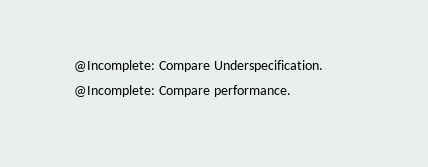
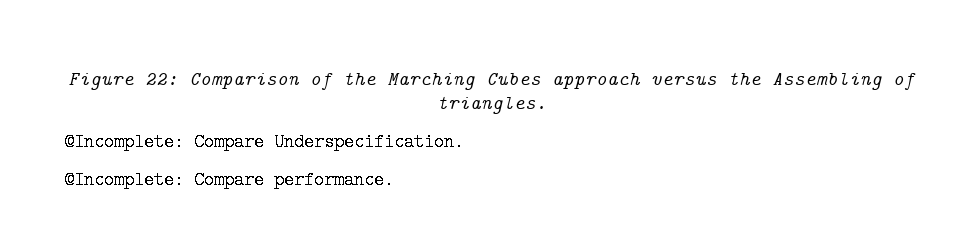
+ Figure 22: Comparison of the Marching Cubes approach versus the Assembling of triangles.

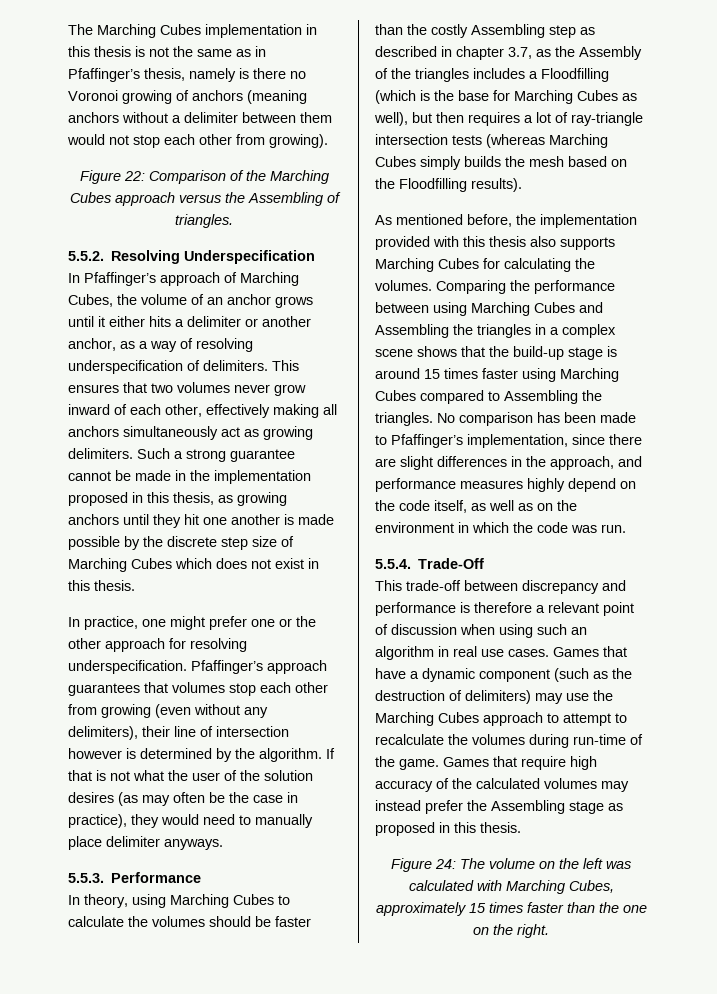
+ The Marching Cubes implementation in this thesis is not the same as in Pfaffinger’s thesis, namely is there no Voronoi growing of anchors (meaning anchors without a delimiter between them would not stop each other from growing).
- @Incomplete: Compare Underspecification.
- @Incomplete: Compare performance.
+ 5.5.2. Resolving Underspecification
+ In Pfaffinger’s approach of Marching Cubes, the volume of an anchor grows until it either hits a delimiter or another anchor, as a way of resolving underspecification of delimiters. This ensures that two volumes never grow inward of each other, effectively making all anchors simultaneously act as growing delimiters. Such a strong guarantee cannot be made in the implementation proposed in this thesis, as growing anchors until they hit one another is made possible by the discrete step size of Marching Cubes which does not exist in this thesis.
+ In practice, one might prefer one or the other approach for resolving underspecification. Pfaffinger’s approach guarantees that volumes stop each other from growing (even without any delimiters), their line of intersection however is determined by the algorithm. If that is not what the user of the solution desires (as may often be the case in practice), they would need to manually place delimiter anyways.
+ 5.5.3. Performance
+ In theory, using Marching Cubes to calculate the volumes should be faster than the costly Assembling step as described in chapter 3.7, as the Assembly of the triangles includes a Floodfilling (which is the base for Marching Cubes as well), but then requires a lot of ray-triangle intersection tests (whereas Marching Cubes simply builds the mesh based on the Floodfilling results).
+ As mentioned before, the implementation provided with this thesis also supports Marching Cubes for calculating the volumes. Comparing the performance between using Marching Cubes and Assembling the triangles in a complex scene shows that the build-up stage is around 15 times faster using Marching Cubes compared to Assembling the triangles. No comparison has been made to Pfaffinger’s implementation, since there are slight differences in the approach, and performance measures highly depend on the code itself, as well as on the environment in which the code was run.
+ 5.5.4. Trade-Off
+ This trade-off between discrepancy and performance is therefore a relevant point of discussion when using such an algorithm in real use cases. Games that have a dynamic component (such as the destruction of delimiters) may use the Marching Cubes approach to attempt to recalculate the volumes during run-time of the game. Games that require high accuracy of the calculated volumes may instead prefer the Assembling stage as proposed in this thesis.
+ Figure 24: The volume on the left was calculated with Marching Cubes, approximately 15 times faster than the one on the right.

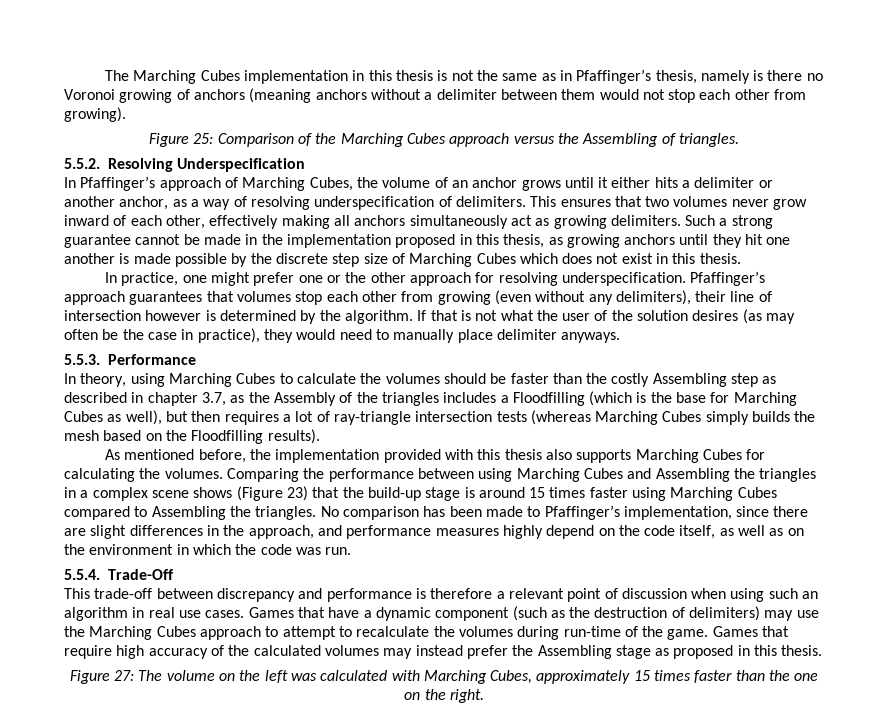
- Figure 22: Comparison of the Marching Cubes approach versus the Assembling of triangles.
+ Figure 25: Comparison of the Marching Cubes approach versus the Assembling of triangles.
- Comparing the performance between using Marching Cubes and Assembling the triangles in a complex scene shows that the build-up stage is around 15 times faster using Marching Cubes compared to Assembling the triangles.
+ Comparing the performance between using Marching Cubes and Assembling the triangles in a complex scene shows (Figure 23) that the build-up stage is around 15 times faster using Marching Cubes compared to Assembling the triangles.
- Figure 24: The volume on the left was calculated with Marching Cubes, approximately 15 times faster than the one on the right.
+ Figure 27: The volume on the left was calculated with Marching Cubes, approximately 15 times faster than the one on the right.

